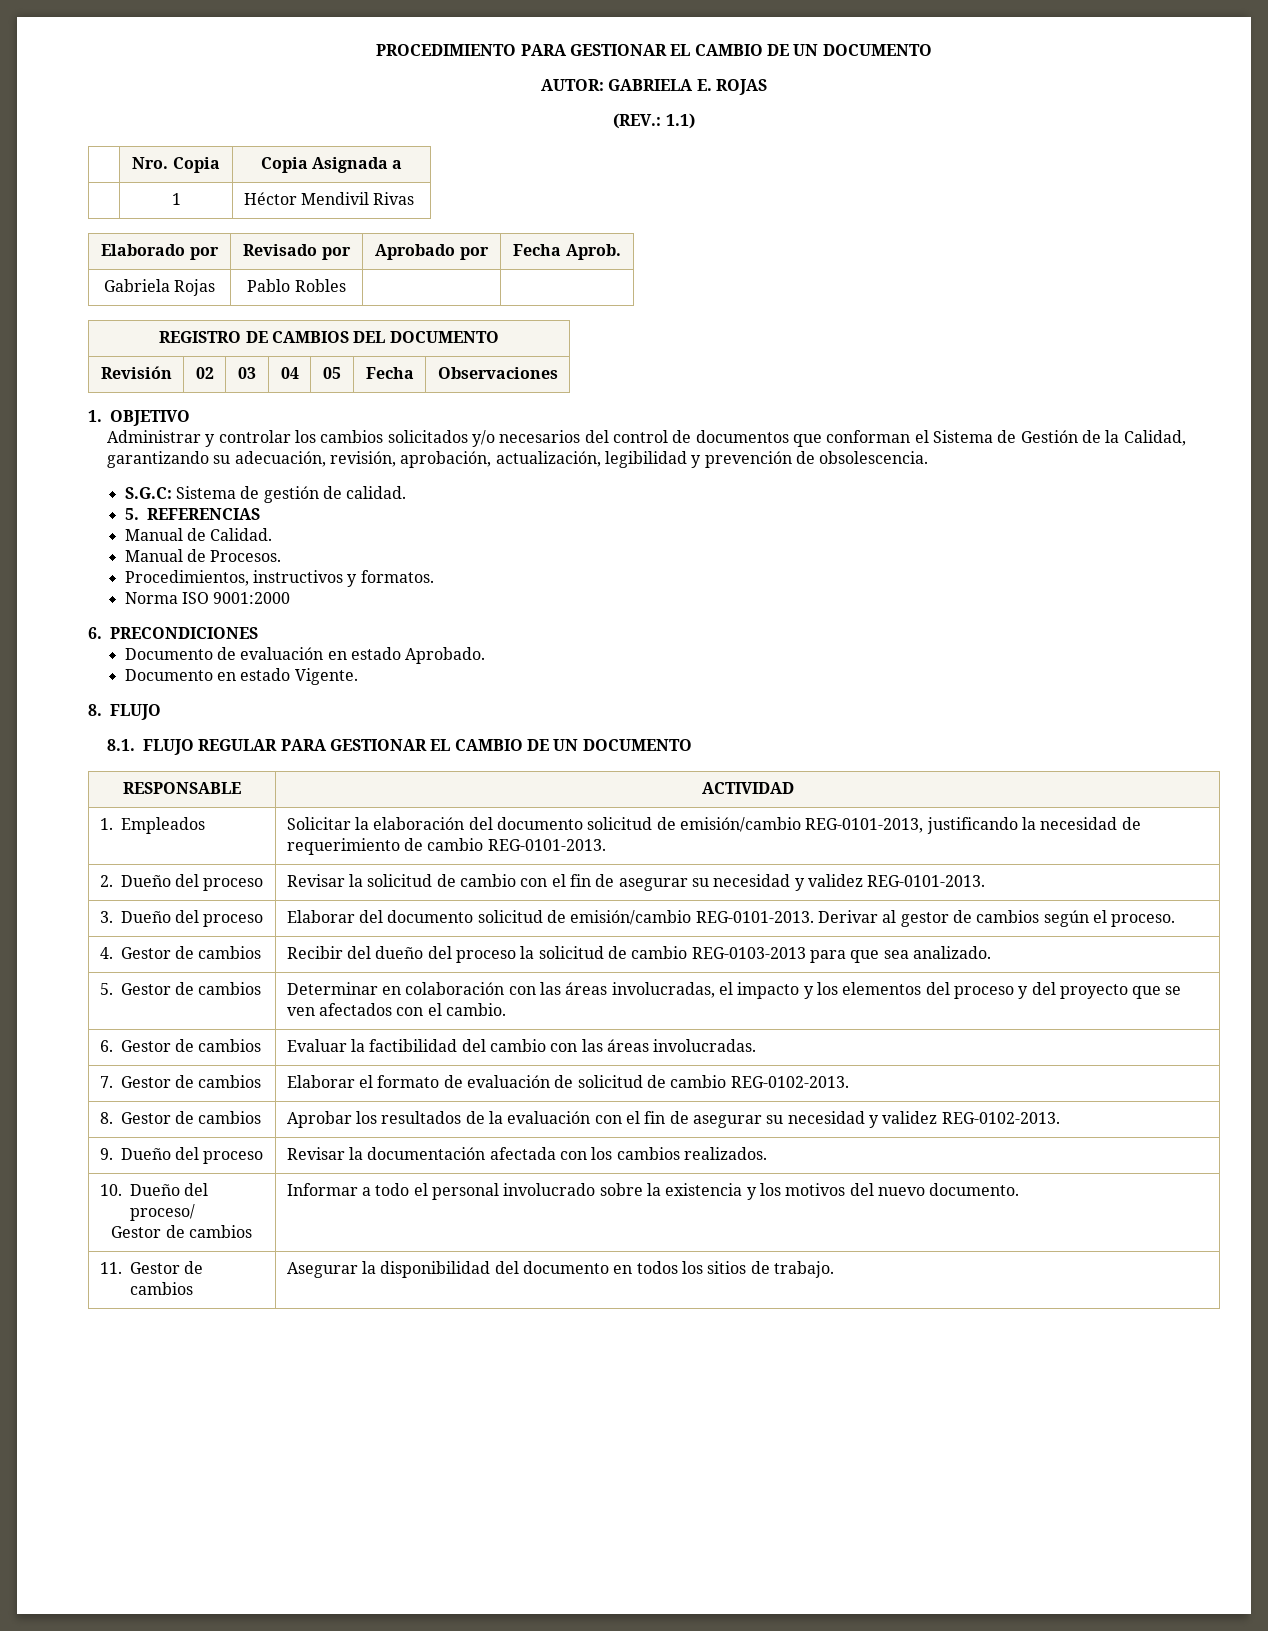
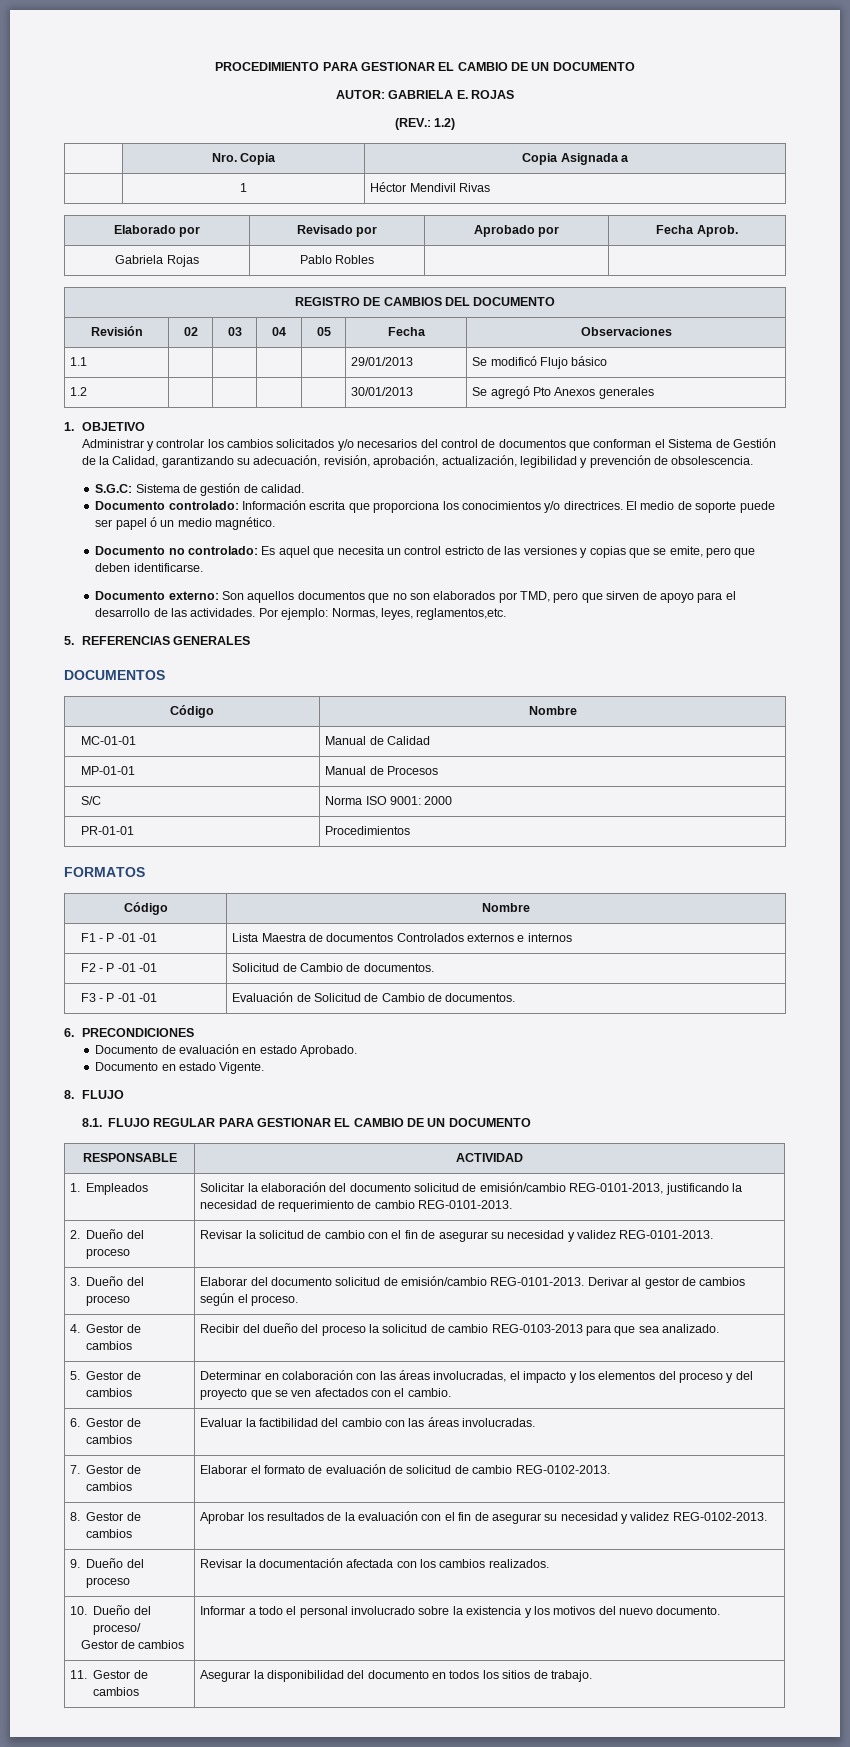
- (REV.: 1.1)
+ (REV.: 1.2)
+ 1.1 | | | | | 29/01/2013 | Se modificó Flujo básico
+ 1.2 | | | | | 30/01/2013 | Se agregó Pto Anexos generales
- 5. REFERENCIAS
- Manual de Calidad.
- Manual de Procesos.
- Procedimientos, instructivos y formatos.
- Norma ISO 9001:2000
+ Documento controlado: Información escrita que proporciona los conocimientos y/o directrices. El medio de soporte puede ser papel ó un medio magnético.
+ Documento no controlado: Es aquel que necesita un control estricto de las versiones y copias que se emite, pero que deben identificarse.
+ Documento externo: Son aquellos documentos que no son elaborados por TMD, pero que sirven de apoyo para el desarrollo de las actividades. Por ejemplo: Normas, leyes, reglamentos,etc.
+ 5. REFERENCIAS GENERALES
+ DOCUMENTOS
+ Código | Nombre
+ MC-01-01 | Manual de Calidad
+ MP-01-01 | Manual de Procesos
+ S/C | Norma ISO 9001: 2000
+ PR-01-01 | Procedimientos
+ FORMATOS
+ Código | Nombre
+ F1 - P -01 -01 | Lista Maestra de documentos Controlados externos e internos
+ F2 - P -01 -01 | Solicitud de Cambio de documentos.
+ F3 - P -01 -01 | Evaluación de Solicitud de Cambio de documentos.

